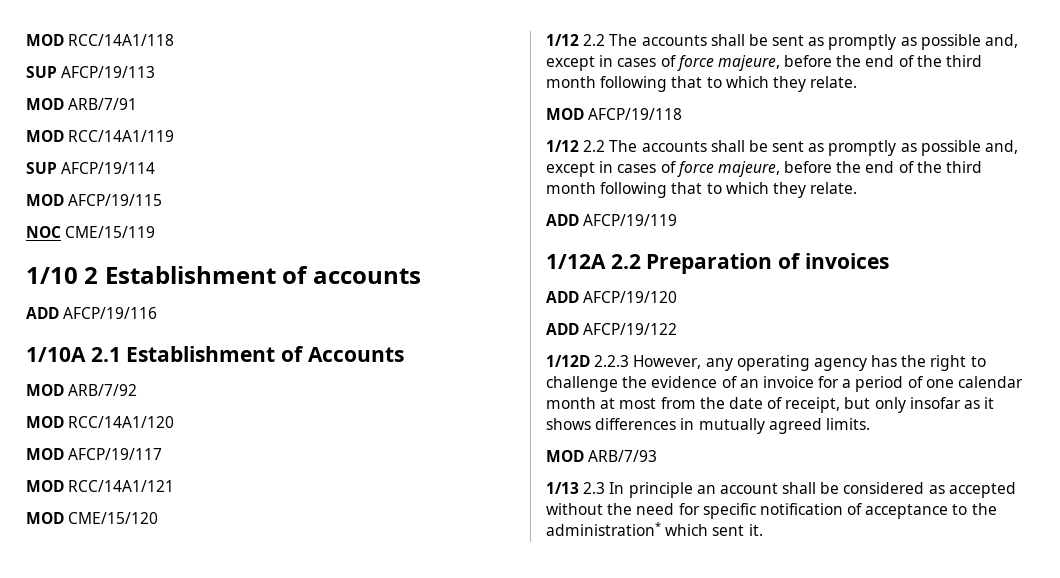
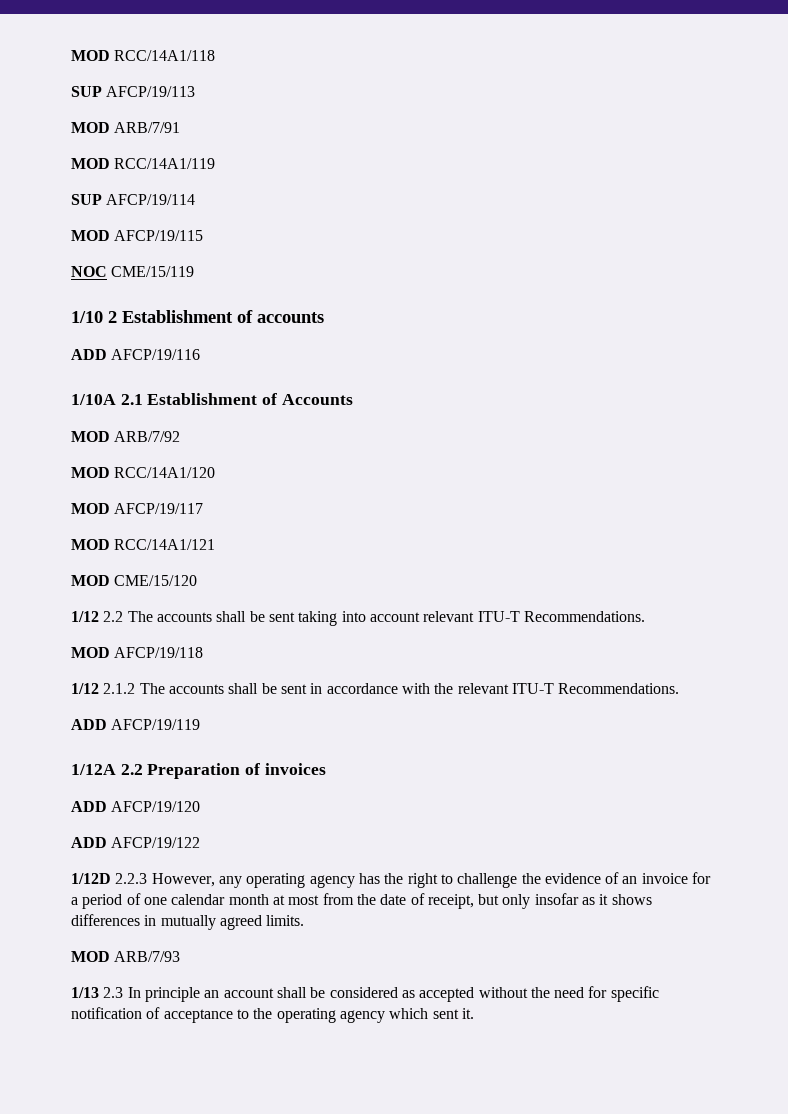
  MOD CME/15/120
- 1/12 2.2 The accounts shall be sent as promptly as possible and, except in cases of force majeure, before the end of the third month following that to which they relate.
+ 1/12 2.2 The accounts shall be sent taking into account relevant ITU-T Recommendations.
  MOD AFCP/19/118
- 1/12 2.2 The accounts shall be sent as promptly as possible and, except in cases of force majeure, before the end of the third month following that to which they relate.
+ 1/12 2.1.2 The accounts shall be sent in accordance with the relevant ITU-T Recommendations.
- 1/13 2.3 In principle an account shall be considered as accepted without the need for specific notification of acceptance to the administration* which sent it.
+ 1/13 2.3 In principle an account shall be considered as accepted without the need for specific notification of acceptance to the operating agency which sent it.

